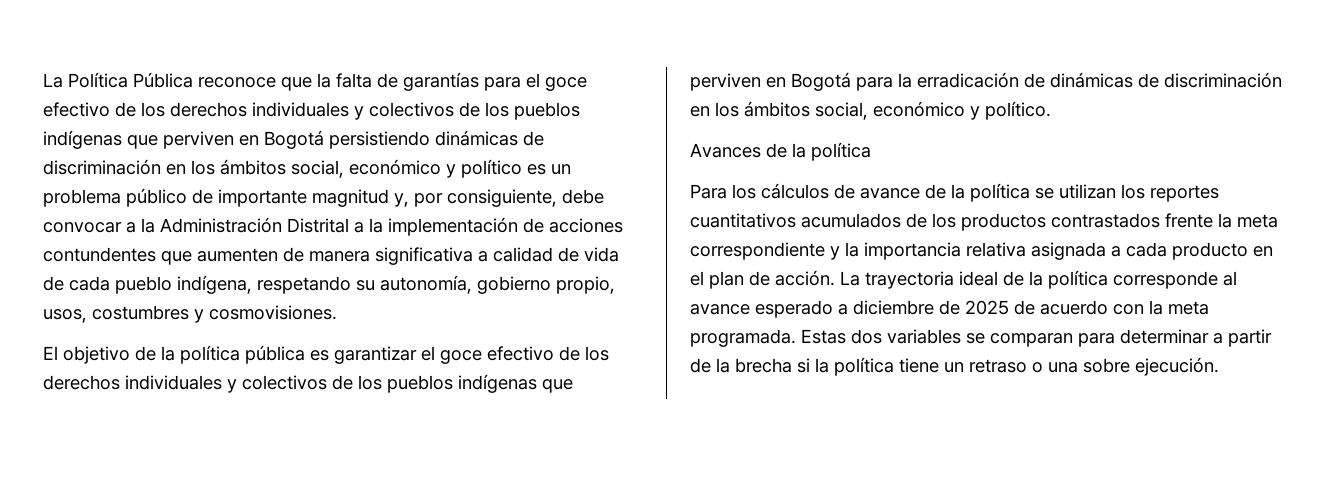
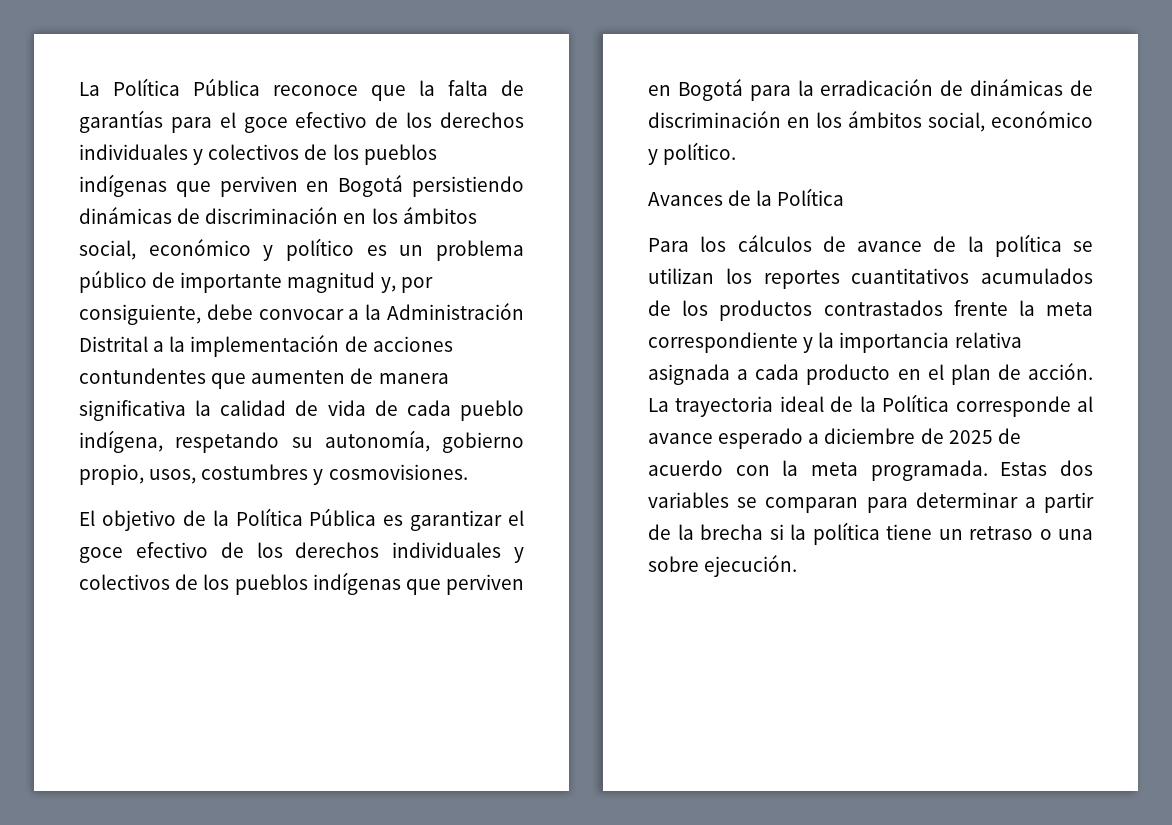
- La Política Pública reconoce que la falta de garantías para el goce efectivo de los derechos individuales y colectivos de los pueblos indígenas que perviven en Bogotá persistiendo dinámicas de discriminación en los ámbitos social, económico y político es un problema público de importante magnitud y, por consiguiente, debe convocar a la Administración Distrital a la implementación de acciones contundentes que aumenten de manera significativa a calidad de vida de cada pueblo indígena, respetando su autonomía, gobierno propio, usos, costumbres y cosmovisiones.
+ La Política Pública reconoce que la falta de garantías para el goce efectivo de los derechos individuales y colectivos de los pueblos indígenas que perviven en Bogotá persistiendo dinámicas de discriminación en los ámbitos social, económico y político es un problema público de importante magnitud y, por consiguiente, debe convocar a la Administración Distrital a la implementación de acciones contundentes que aumenten de manera significativa la calidad de vida de cada pueblo indígena, respetando su autonomía, gobierno propio, usos, costumbres y cosmovisiones.
- El objetivo de la política pública es garantizar el goce efectivo de los derechos individuales y colectivos de los pueblos indígenas que perviven en Bogotá para la erradicación de dinámicas de discriminación en los ámbitos social, económico y político.
+ El objetivo de la Política Pública es garantizar el goce efectivo de los derechos individuales y colectivos de los pueblos indígenas que perviven en Bogotá para la erradicación de dinámicas de discriminación en los ámbitos social, económico y político.
- Avances de la política
+ Avances de la Política
- La trayectoria ideal de la política corresponde al avance esperado a diciembre de 2025 de acuerdo con la meta programada.
+ La trayectoria ideal de la Política corresponde al avance esperado a diciembre de 2025 de acuerdo con la meta programada.

